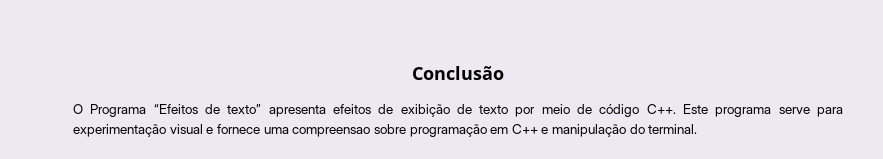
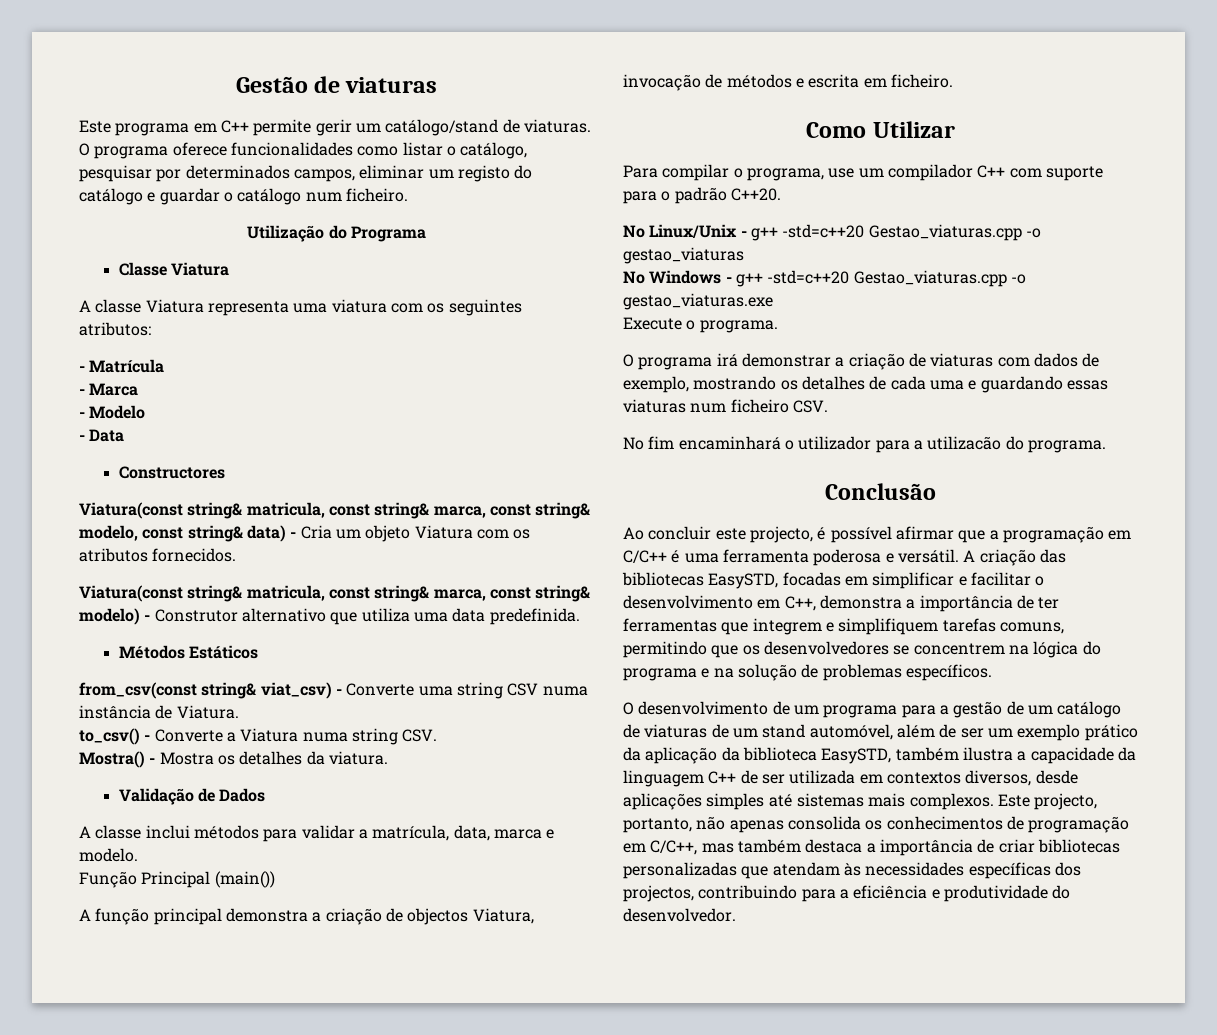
+ Gestão de viaturas
+ Este programa em C++ permite gerir um catálogo/stand de viaturas. O programa oferece funcionalidades como listar o catálogo, pesquisar por determinados campos, eliminar um registo do catálogo e guardar o catálogo num ficheiro.
+ Utilização do Programa
+ Classe Viatura
+ A classe Viatura representa uma viatura com os seguintes atributos:
+ - Matrícula
+ - Marca
+ - Modelo
+ - Data
+ Constructores
+ Viatura(const string& matricula, const string& marca, const string& modelo, const string& data) - Cria um objeto Viatura com os atributos fornecidos.
+ Viatura(const string& matricula, const string& marca, const string& modelo) - Construtor alternativo que utiliza uma data predefinida.
+ Métodos Estáticos
+ from_csv(const string& viat_csv) - Converte uma string CSV numa instância de Viatura.
+ to_csv() - Converte a Viatura numa string CSV.
+ Mostra() - Mostra os detalhes da viatura.
+ Validação de Dados
+ A classe inclui métodos para validar a matrícula, data, marca e modelo.
+ Função Principal (main())
+ A função principal demonstra a criação de objectos Viatura, invocação de métodos e escrita em ficheiro.
+ Como Utilizar
+ Para compilar o programa, use um compilador C++ com suporte para o padrão C++20.
+ No Linux/Unix - g++ -std=c++20 Gestao_viaturas.cpp -o gestao_viaturas
+ No Windows - g++ -std=c++20 Gestao_viaturas.cpp -o gestao_viaturas.exe
+ Execute o programa.
+ O programa irá demonstrar a criação de viaturas com dados de exemplo, mostrando os detalhes de cada uma e guardando essas viaturas num ficheiro CSV.
+ No fim encaminhará o utilizador para a utilizacão do programa.
  Conclusão
- O Programa “Efeitos de texto” apresenta efeitos de exibição de texto por meio de código C++. Este programa serve para experimentação visual e fornece uma compreensao sobre programação em C++ e manipulação do terminal.
+ Ao concluir este projecto, é possível afirmar que a programação em C/C++ é uma ferramenta poderosa e versátil. A criação das bibliotecas EasySTD, focadas em simplificar e facilitar o desenvolvimento em C++, demonstra a importância de ter ferramentas que integrem e simplifiquem tarefas comuns, permitindo que os desenvolvedores se concentrem na lógica do programa e na solução de problemas específicos.
+ O desenvolvimento de um programa para a gestão de um catálogo de viaturas de um stand automóvel, além de ser um exemplo prático da aplicação da biblioteca EasySTD, também ilustra a capacidade da linguagem C++ de ser utilizada em contextos diversos, desde aplicações simples até sistemas mais complexos. Este projecto, portanto, não apenas consolida os conhecimentos de programação em C/C++, mas também destaca a importância de criar bibliotecas personalizadas que atendam às necessidades específicas dos projectos, contribuindo para a eficiência e produtividade do desenvolvedor.

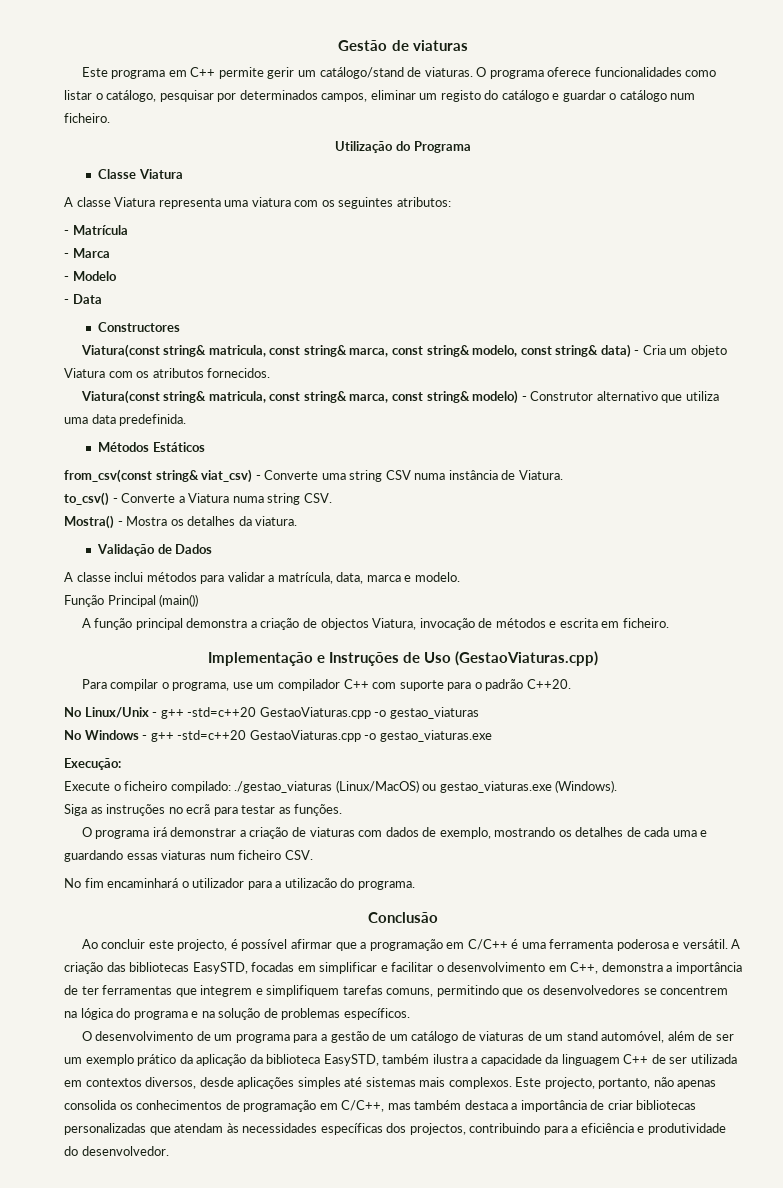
- Como Utilizar
+ Implementação e Instruções de Uso (GestaoViaturas.cpp)
- No Linux/Unix - g++ -std=c++20 Gestao_viaturas.cpp -o gestao_viaturas
+ No Linux/Unix - g++ -std=c++20 GestaoViaturas.cpp -o gestao_viaturas
- No Windows - g++ -std=c++20 Gestao_viaturas.cpp -o gestao_viaturas.exe
+ No Windows - g++ -std=c++20 GestaoViaturas.cpp -o gestao_viaturas.exe
+ Execução:
- Execute o programa.
+ Execute o ficheiro compilado: ./gestao_viaturas (Linux/MacOS) ou gestao_viaturas.exe (Windows).
+ Siga as instruções no ecrã para testar as funções.

